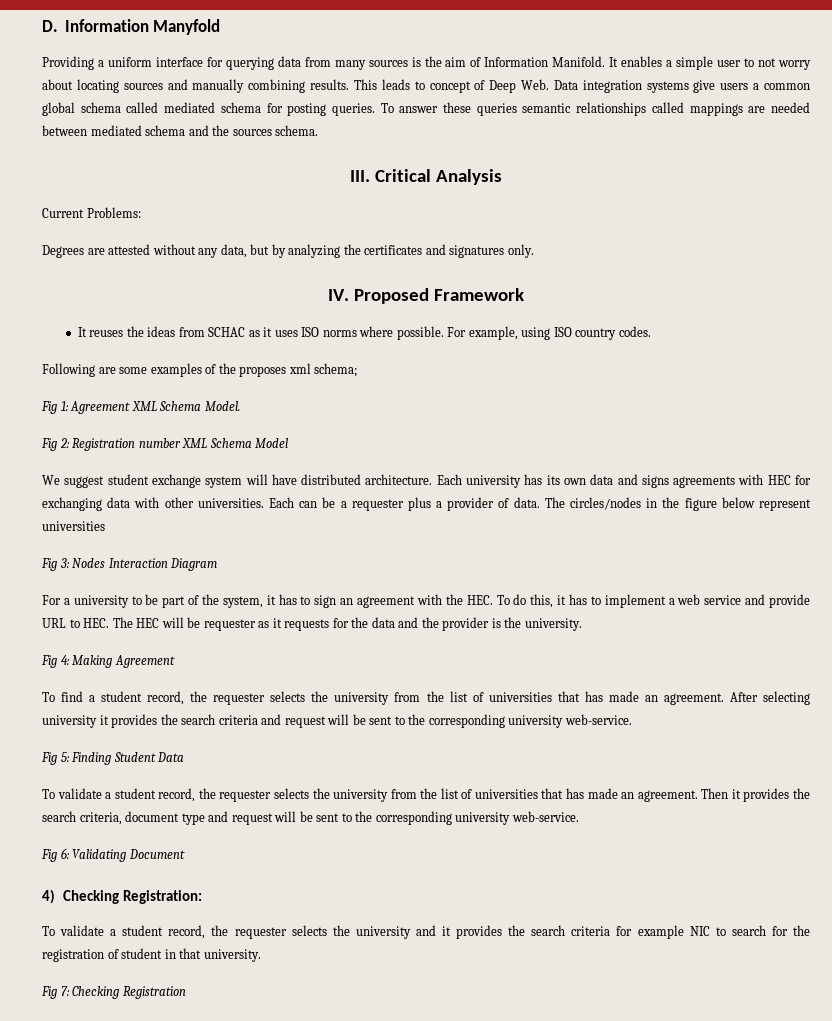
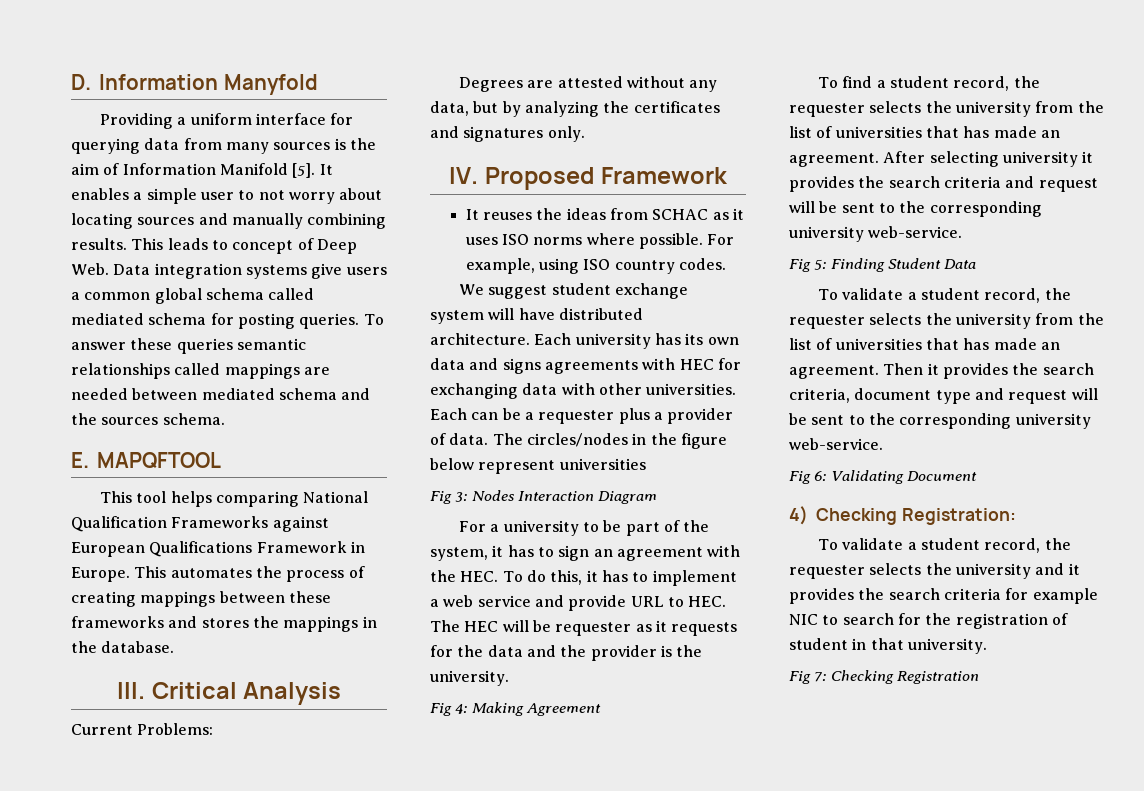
- Providing a uniform interface for querying data from many sources is the aim of Information Manifold.
+ Providing a uniform interface for querying data from many sources is the aim of Information Manifold [5].
+ E. MAPQFTOOL
+ This tool helps comparing National Qualification Frameworks against European Qualifications Framework in Europe. This automates the process of creating mappings between these frameworks and stores the mappings in the database.
- Following are some examples of the proposes xml schema;
- Fig 1: Agreement XML Schema Model.
- Fig 2: Registration number XML Schema Model

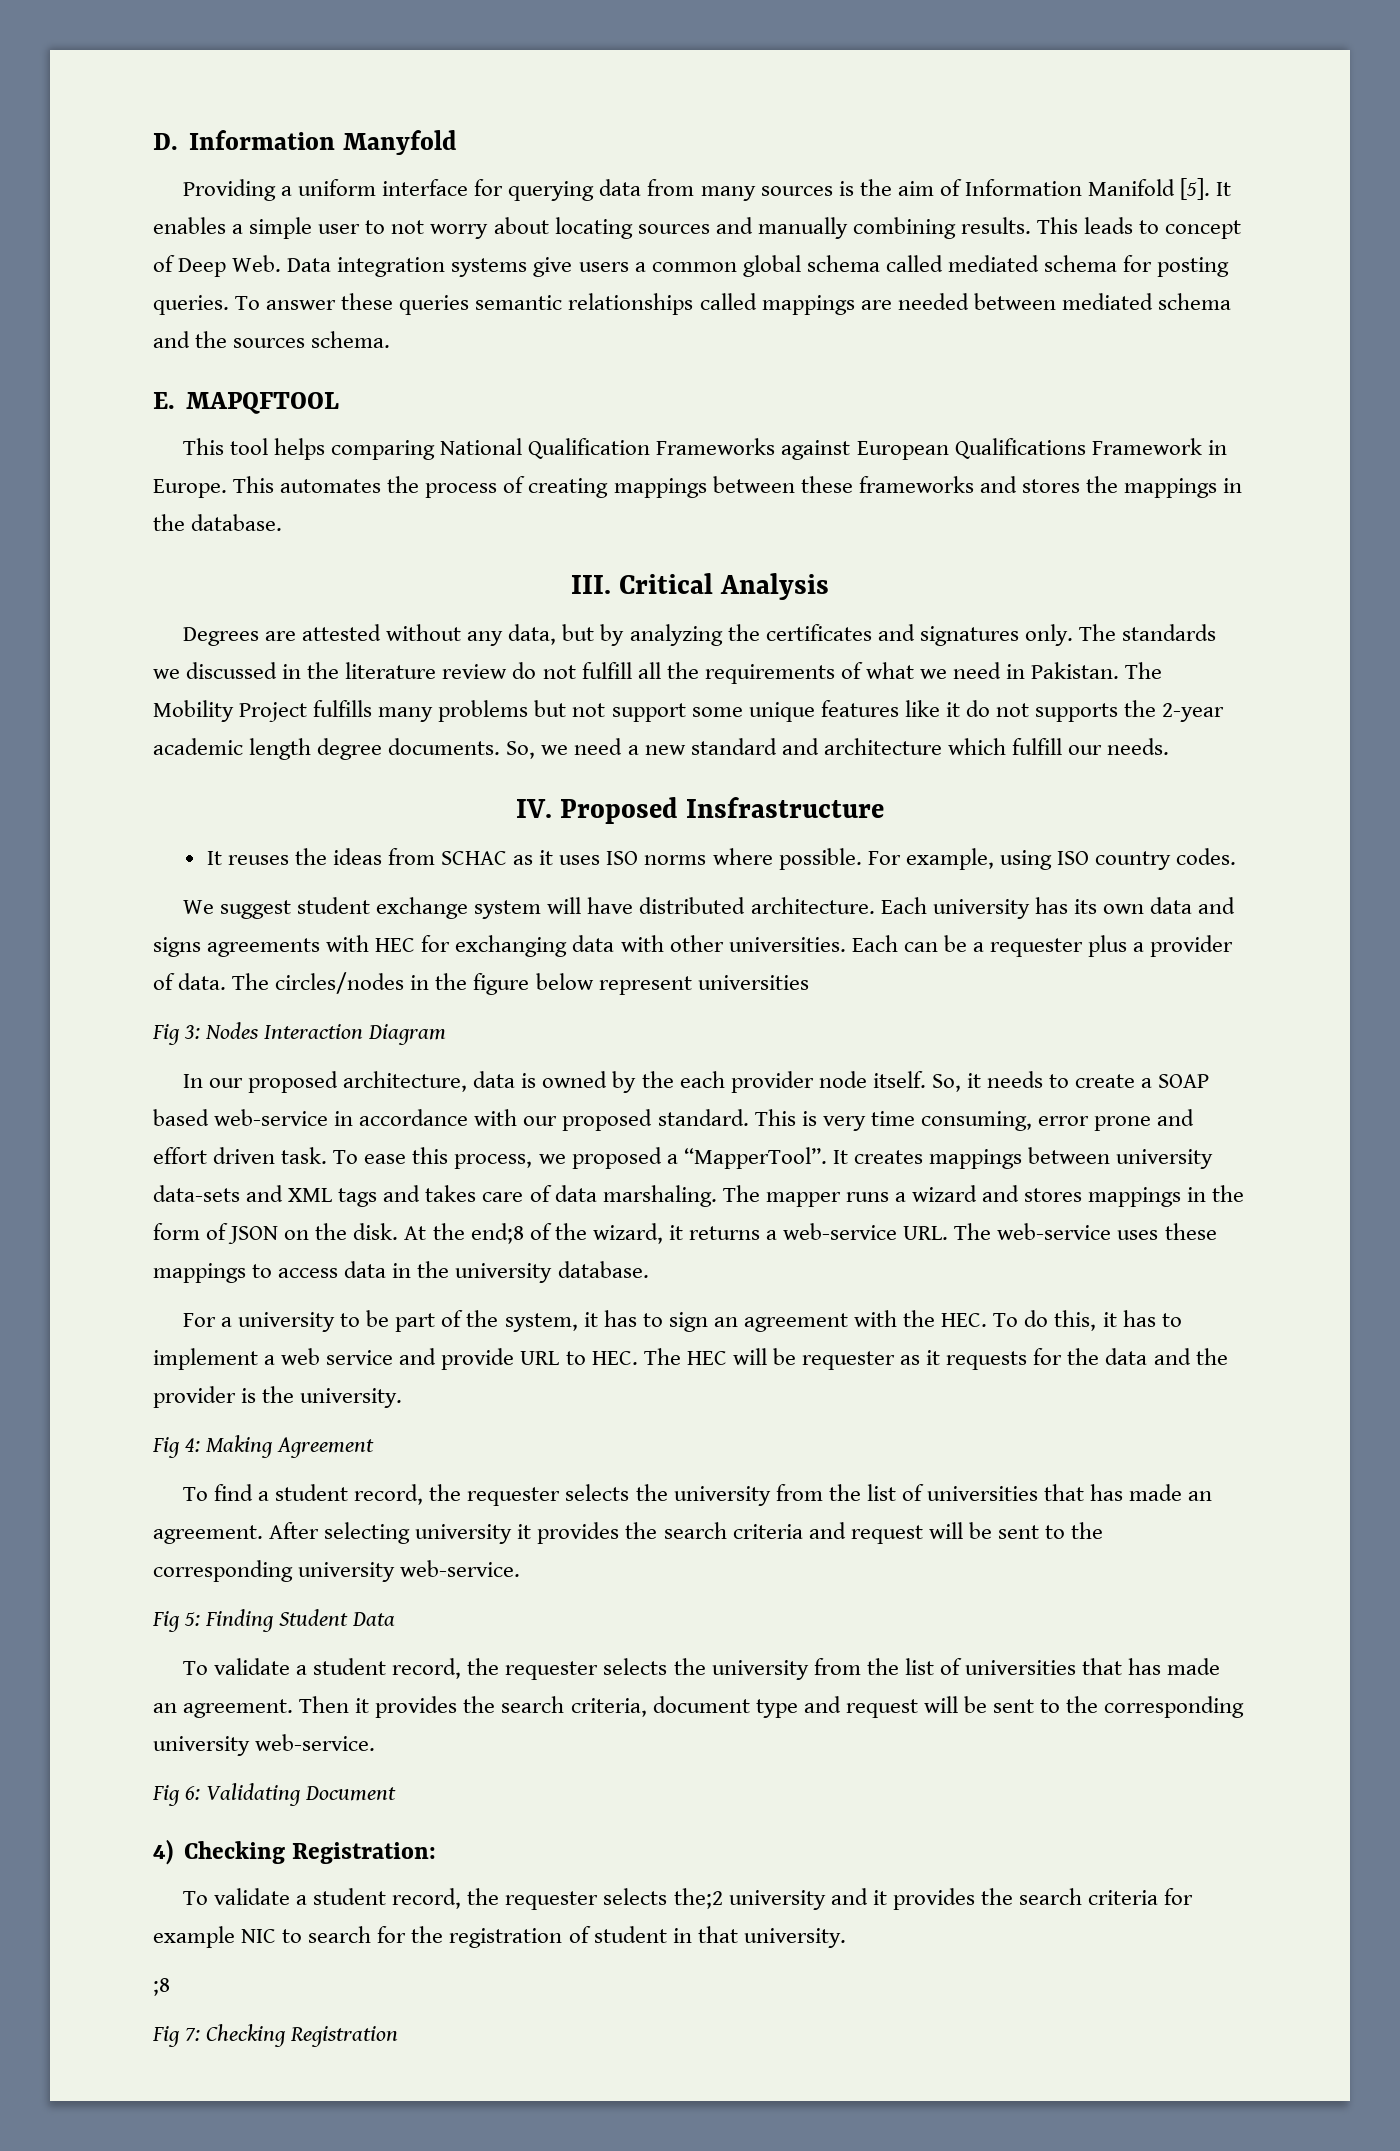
- Current Problems:
+ The standards we discussed in the literature review do not fulfill all the requirements of what we need in Pakistan. The Mobility Project fulfills many problems but not support some unique features like it do not supports the 2-year academic length degree documents. So, we need a new standard and architecture which fulfill our needs.
- IV. Proposed Framework
+ IV. Proposed Insfrastructure
+ In our proposed architecture, data is owned by the each provider node itself. So, it needs to create a SOAP based web-service in accordance with our proposed standard. This is very time consuming, error prone and effort driven task. To ease this process, we proposed a “MapperTool”. It creates mappings between university data-sets and XML tags and takes care of data marshaling. The mapper runs a wizard and stores mappings in the form of JSON on the disk. At the end;8 of the wizard, it returns a web-service URL. The web-service uses these mappings to access data in the university database.
- To validate a student record, the requester selects the university and it provides the search criteria for example NIC to search for the registration of student in that university.
+ To validate a student record, the requester selects the;2 university and it provides the search criteria for example NIC to search for the registration of student in that university.
+ ;8

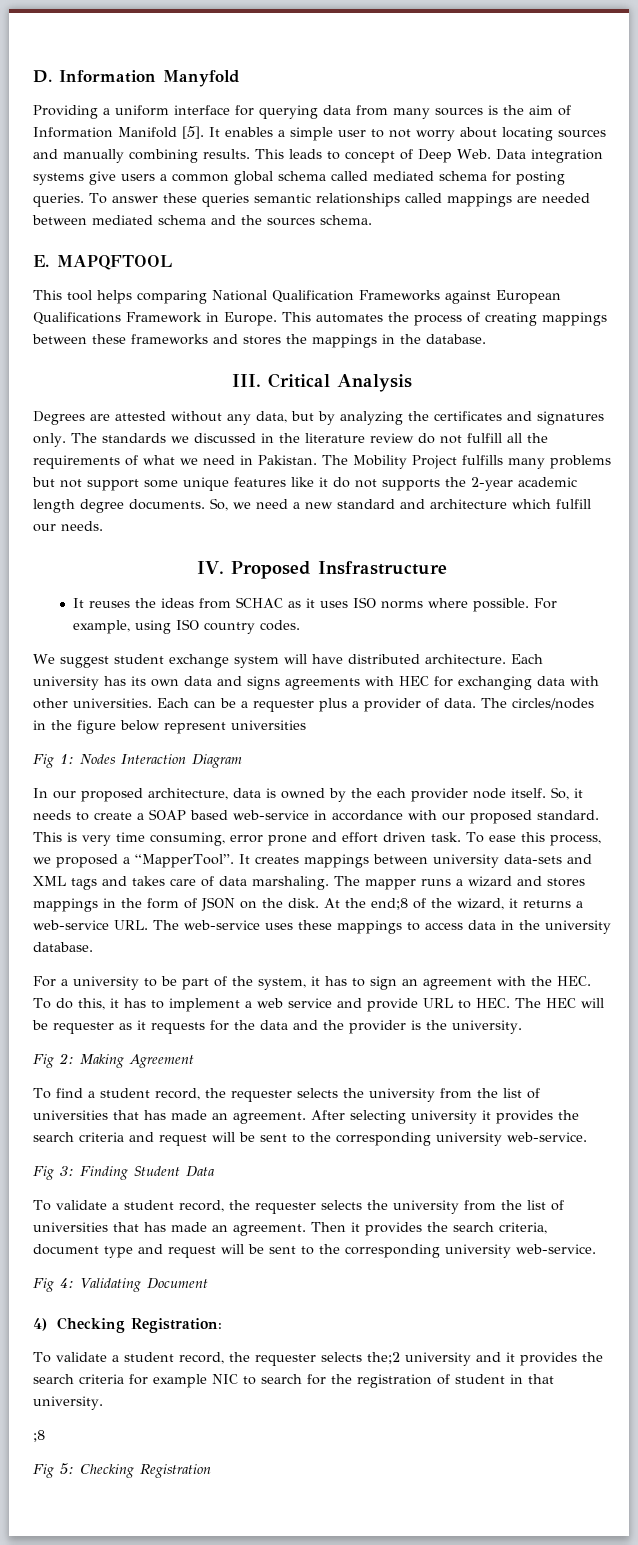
- Fig 3: Nodes Interaction Diagram
+ Fig 1: Nodes Interaction Diagram
- Fig 4: Making Agreement
+ Fig 2: Making Agreement
- Fig 5: Finding Student Data
+ Fig 3: Finding Student Data
- Fig 6: Validating Document
+ Fig 4: Validating Document
- Fig 7: Checking Registration
+ Fig 5: Checking Registration

